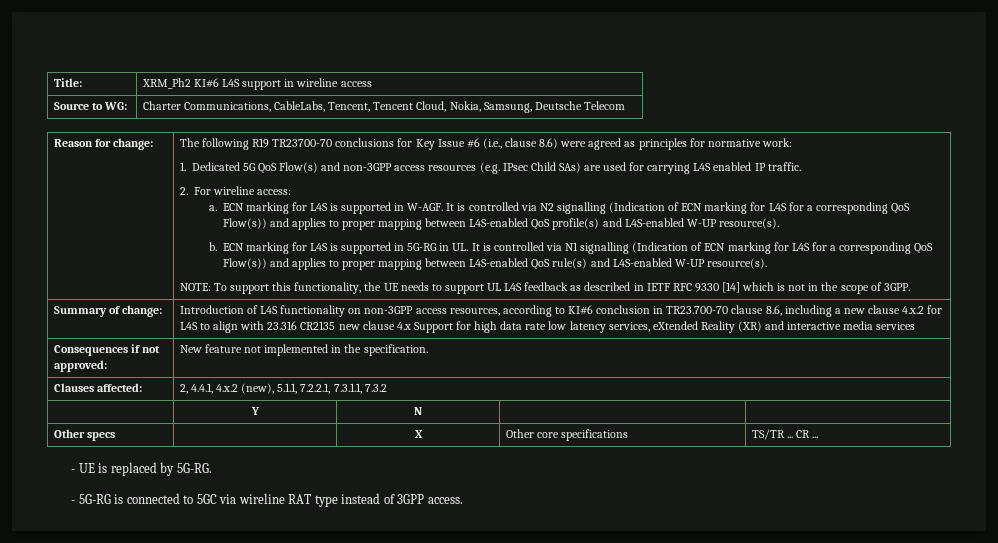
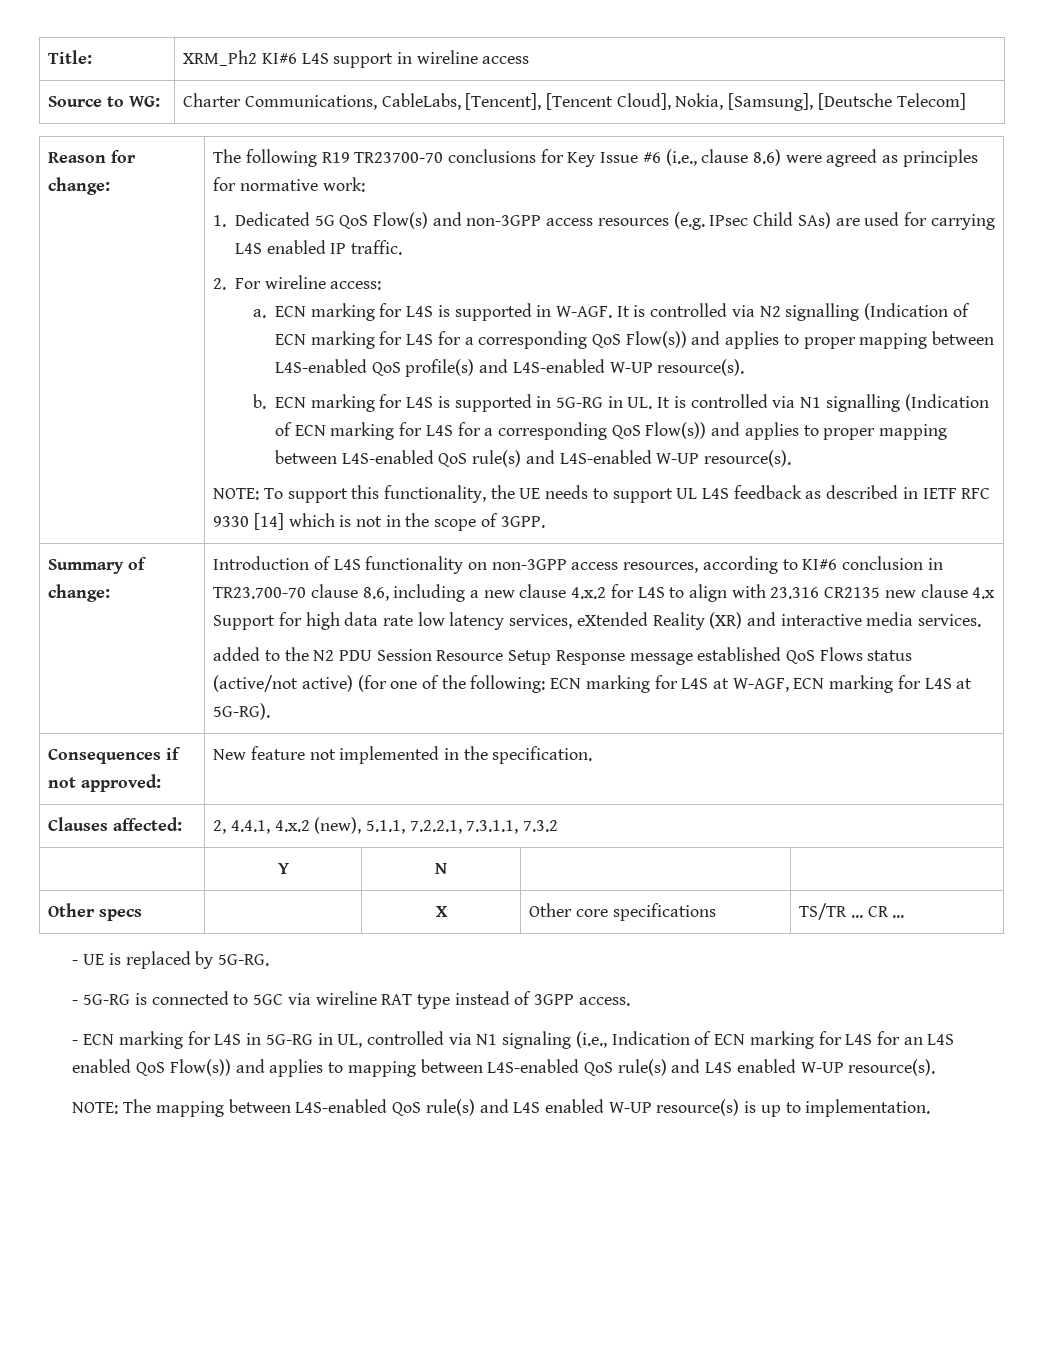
- Source to WG: | Charter Communications, CableLabs, Tencent, Tencent Cloud, Nokia, Samsung, Deutsche Telecom
+ Source to WG: | Charter Communications, CableLabs, [Tencent], [Tencent Cloud], Nokia, [Samsung], [Deutsche Telecom]
- Introduction of L4S functionality on non-3GPP access resources, according to KI#6 conclusion in TR23.700-70 clause 8.6, including a new clause 4.x.2 for L4S to align with 23.316 CR2135 new clause 4.x Support for high data rate low latency services, eXtended Reality (XR) and interactive media services
+ Introduction of L4S functionality on non-3GPP access resources, according to KI#6 conclusion in TR23.700-70 clause 8.6, including a new clause 4.x.2 for L4S to align with 23.316 CR2135 new clause 4.x Support for high data rate low latency services, eXtended Reality (XR) and interactive media services.
+ added to the N2 PDU Session Resource Setup Response message established QoS Flows status (active/not active) (for one of the following: ECN marking for L4S at W-AGF, ECN marking for L4S at 5G-RG).
+ - ECN marking for L4S in 5G-RG in UL, controlled via N1 signaling (i.e., Indication of ECN marking for L4S for an L4S enabled QoS Flow(s)) and applies to mapping between L4S-enabled QoS rule(s) and L4S enabled W-UP resource(s).
+ NOTE: The mapping between L4S-enabled QoS rule(s) and L4S enabled W-UP resource(s) is up to implementation.

